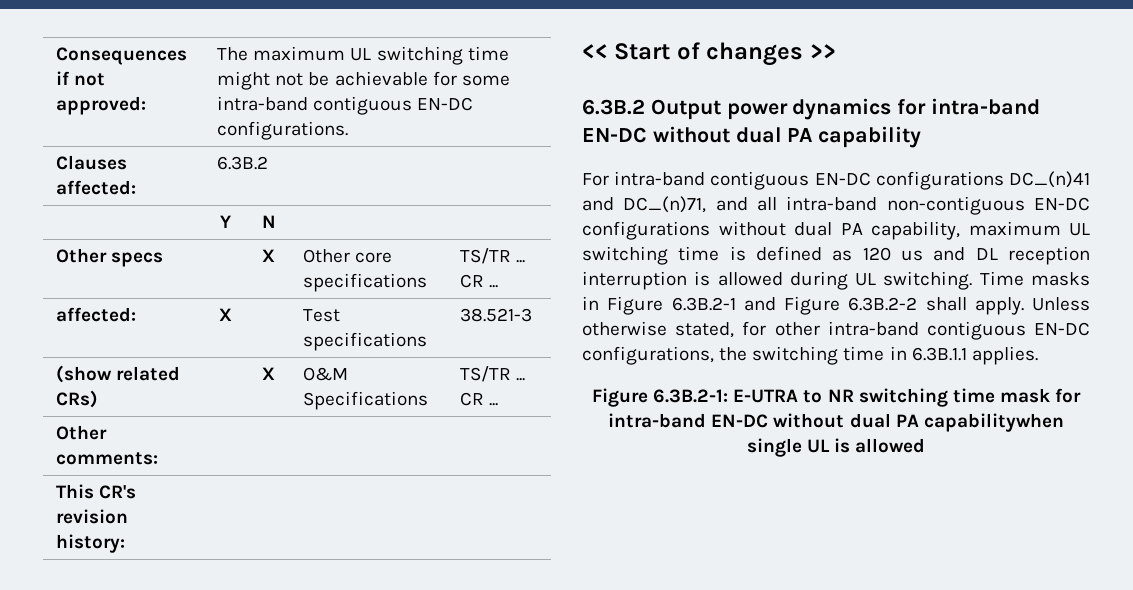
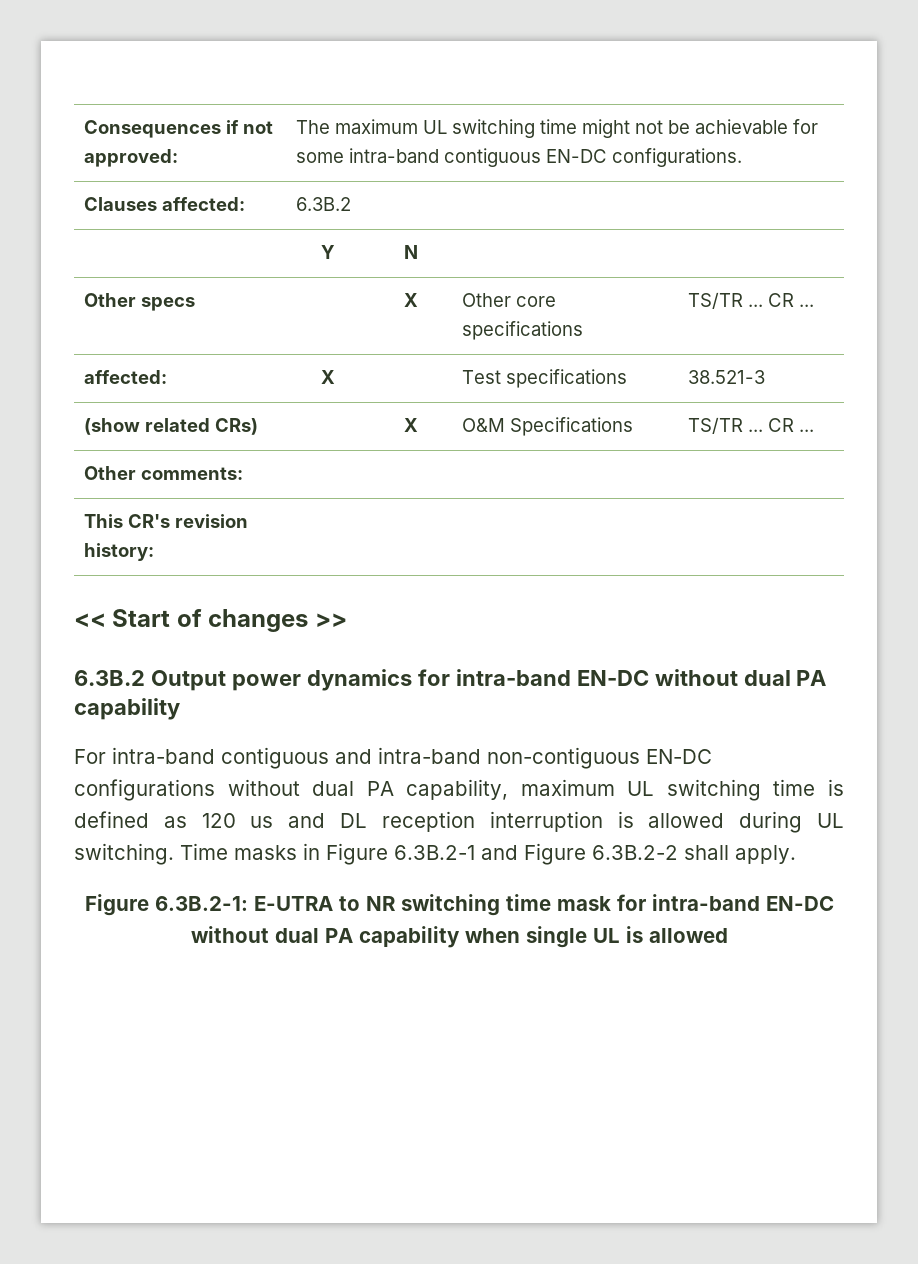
- For intra-band contiguous EN-DC configurations DC_(n)41 and DC_(n)71, and all intra-band non-contiguous EN-DC configurations without dual PA capability, maximum UL switching time is defined as 120 us and DL reception interruption is allowed during UL switching.
+ For intra-band contiguous and intra-band non-contiguous EN-DC configurations without dual PA capability, maximum UL switching time is defined as 120 us and DL reception interruption is allowed during UL switching.
- Unless otherwise stated, for other intra-band contiguous EN-DC configurations, the switching time in 6.3B.1.1 applies.
- Figure 6.3B.2-1: E-UTRA to NR switching time mask for intra-band EN-DC without dual PA capabilitywhen single UL is allowed
+ Figure 6.3B.2-1: E-UTRA to NR switching time mask for intra-band EN-DC without dual PA capability when single UL is allowed

